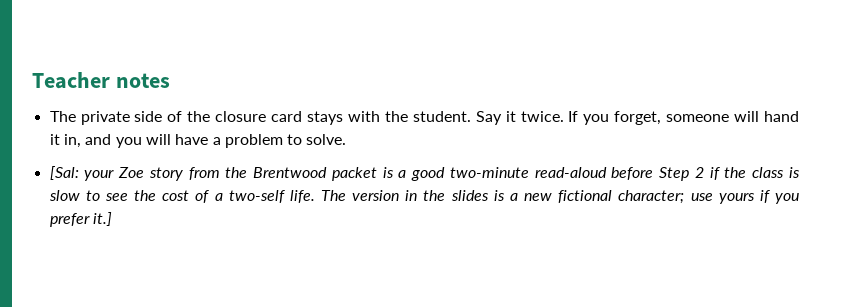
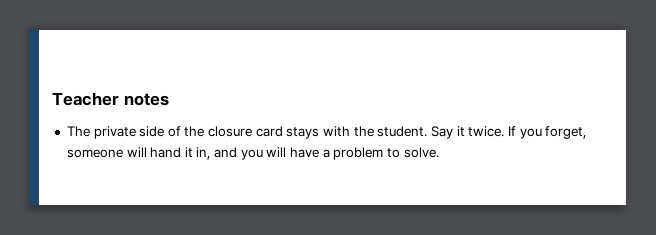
- [Sal: your Zoe story from the Brentwood packet is a good two-minute read-aloud before Step 2 if the class is slow to see the cost of a two-self life. The version in the slides is a new fictional character; use yours if you prefer it.]

